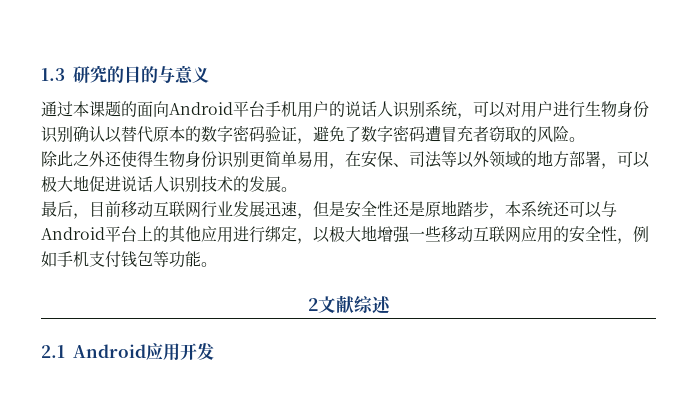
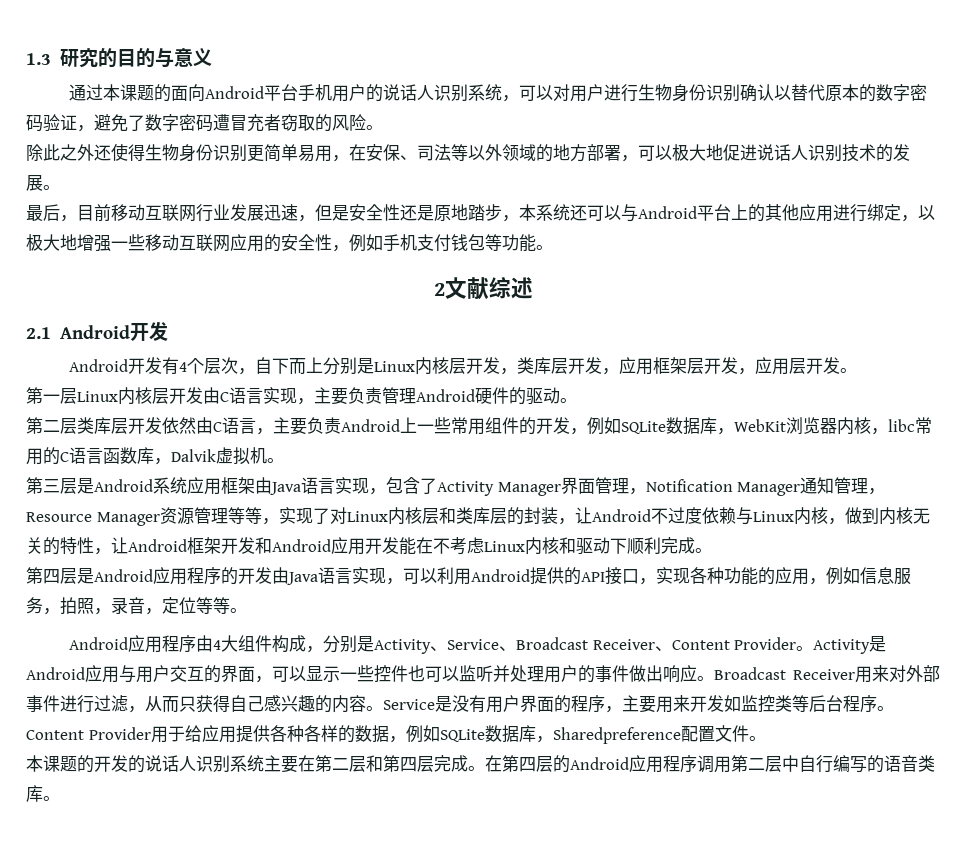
- 2.1 Android应用开发
+ 2.1 Android开发
+ Android开发有4个层次，自下而上分别是Linux内核层开发，类库层开发，应用框架层开发，应用层开发。
+ 第一层Linux内核层开发由C语言实现，主要负责管理Android硬件的驱动。
+ 第二层类库层开发依然由C语言，主要负责Android上一些常用组件的开发，例如SQLite数据库，WebKit浏览器内核，libc常用的C语言函数库，Dalvik虚拟机。
+ 第三层是Android系统应用框架由Java语言实现，包含了Activity Manager界面管理，Notification Manager通知管理，Resource Manager资源管理等等，实现了对Linux内核层和类库层的封装，让Android不过度依赖与Linux内核，做到内核无关的特性，让Android框架开发和Android应用开发能在不考虑Linux内核和驱动下顺利完成。
+ 第四层是Android应用程序的开发由Java语言实现，可以利用Android提供的API接口，实现各种功能的应用，例如信息服务，拍照，录音，定位等等。
+ Android应用程序由4大组件构成，分别是Activity、Service、Broadcast Receiver、Content Provider。Activity是Android应用与用户交互的界面，可以显示一些控件也可以监听并处理用户的事件做出响应。Broadcast Receiver用来对外部事件进行过滤，从而只获得自己感兴趣的内容。Service是没有用户界面的程序，主要用来开发如监控类等后台程序。Content Provider用于给应用提供各种各样的数据，例如SQLite数据库，Sharedpreference配置文件。
+ 本课题的开发的说话人识别系统主要在第二层和第四层完成。在第四层的Android应用程序调用第二层中自行编写的语音类库。

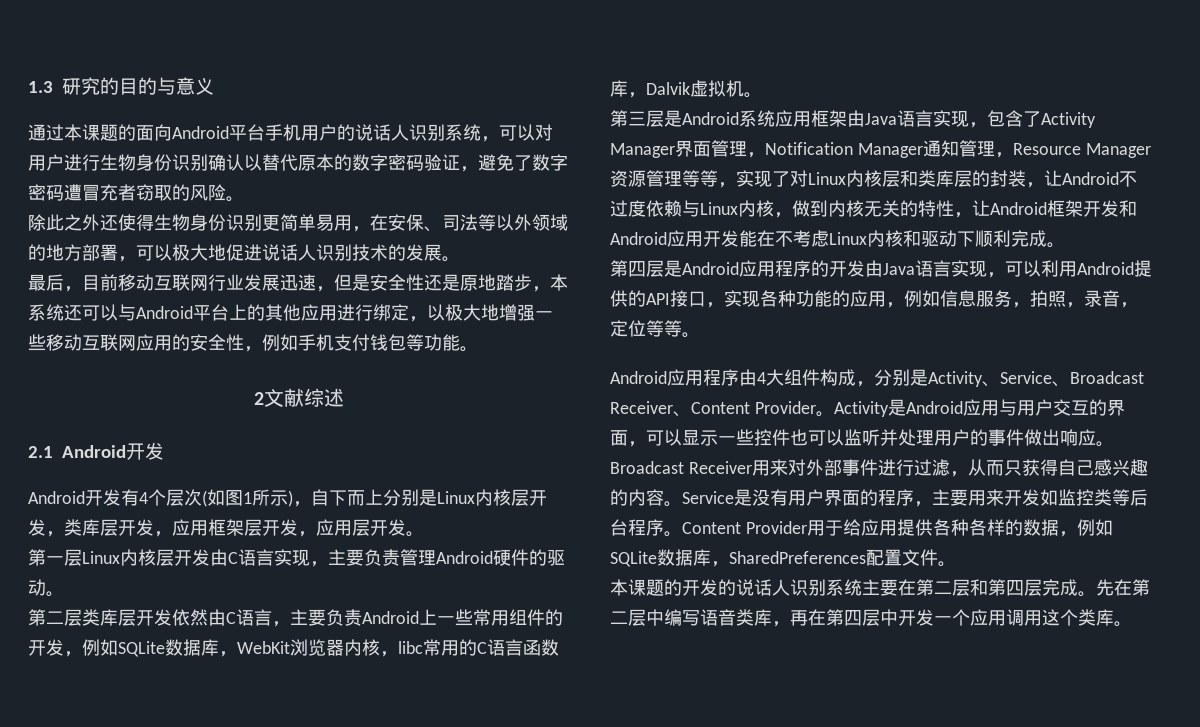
- Android开发有4个层次，自下而上分别是Linux内核层开发，类库层开发，应用框架层开发，应用层开发。
+ Android开发有4个层次(如图1所示)，自下而上分别是Linux内核层开发，类库层开发，应用框架层开发，应用层开发。
- Content Provider用于给应用提供各种各样的数据，例如SQLite数据库，Sharedpreference配置文件。
+ Content Provider用于给应用提供各种各样的数据，例如SQLite数据库，SharedPreferences配置文件。
- 在第四层的Android应用程序调用第二层中自行编写的语音类库。
+ 先在第二层中编写语音类库，再在第四层中开发一个应用调用这个类库。

